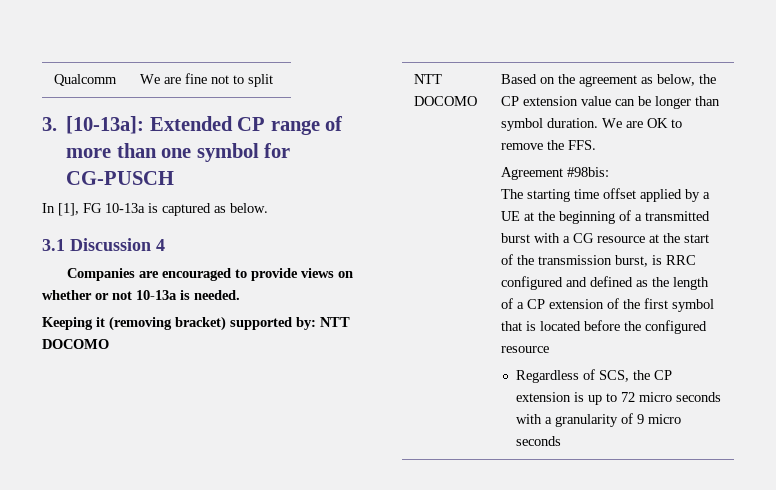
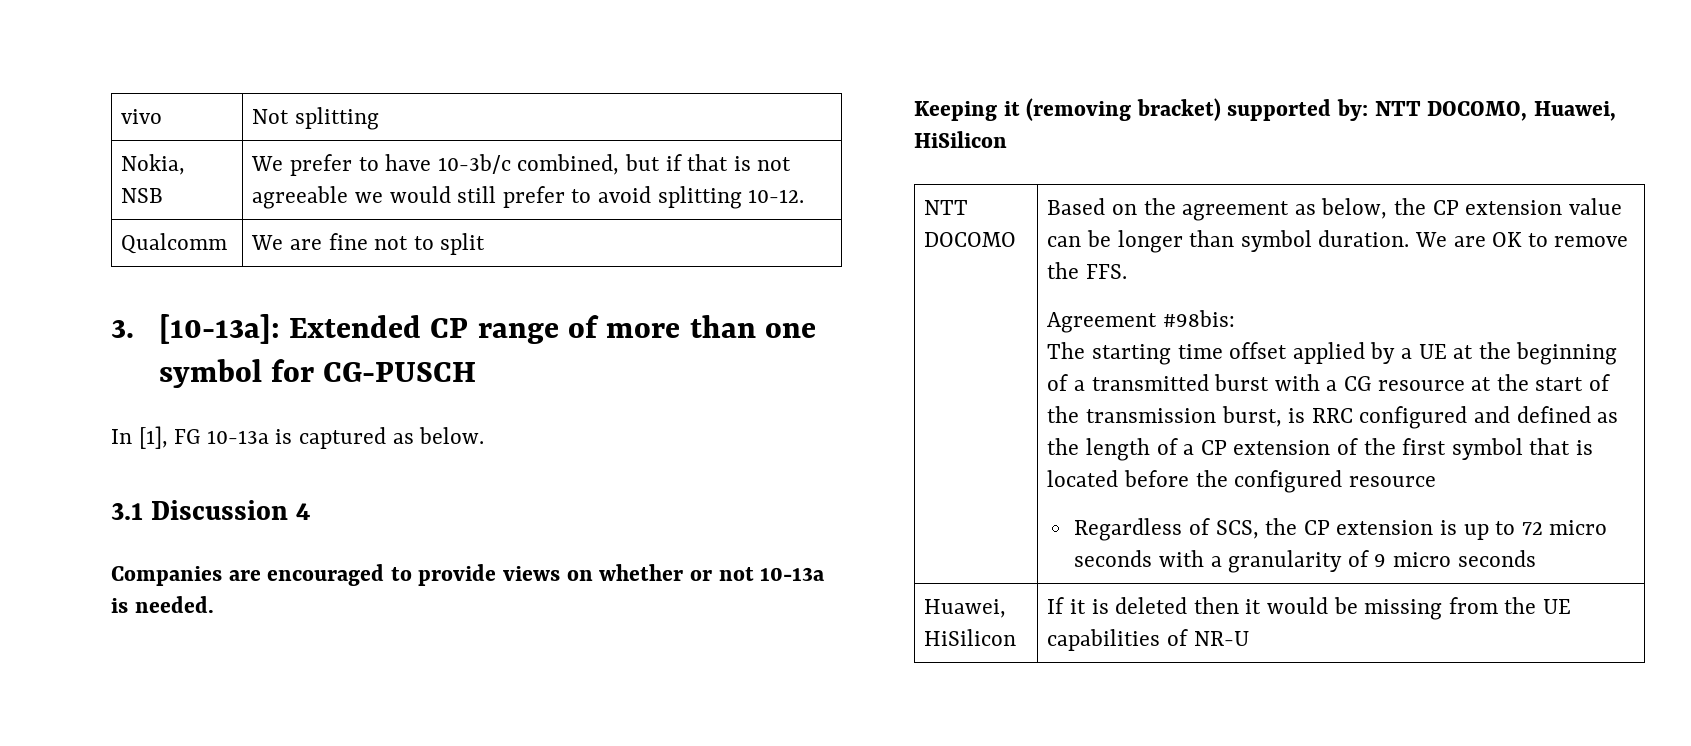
+ vivo | Not splitting
+ Nokia, NSB | We prefer to have 10-3b/c combined, but if that is not agreeable we would still prefer to avoid splitting 10-12.
- Keeping it (removing bracket) supported by: NTT DOCOMO
+ Keeping it (removing bracket) supported by: NTT DOCOMO, Huawei, HiSilicon
+ Huawei, HiSilicon | If it is deleted then it would be missing from the UE capabilities of NR-U

